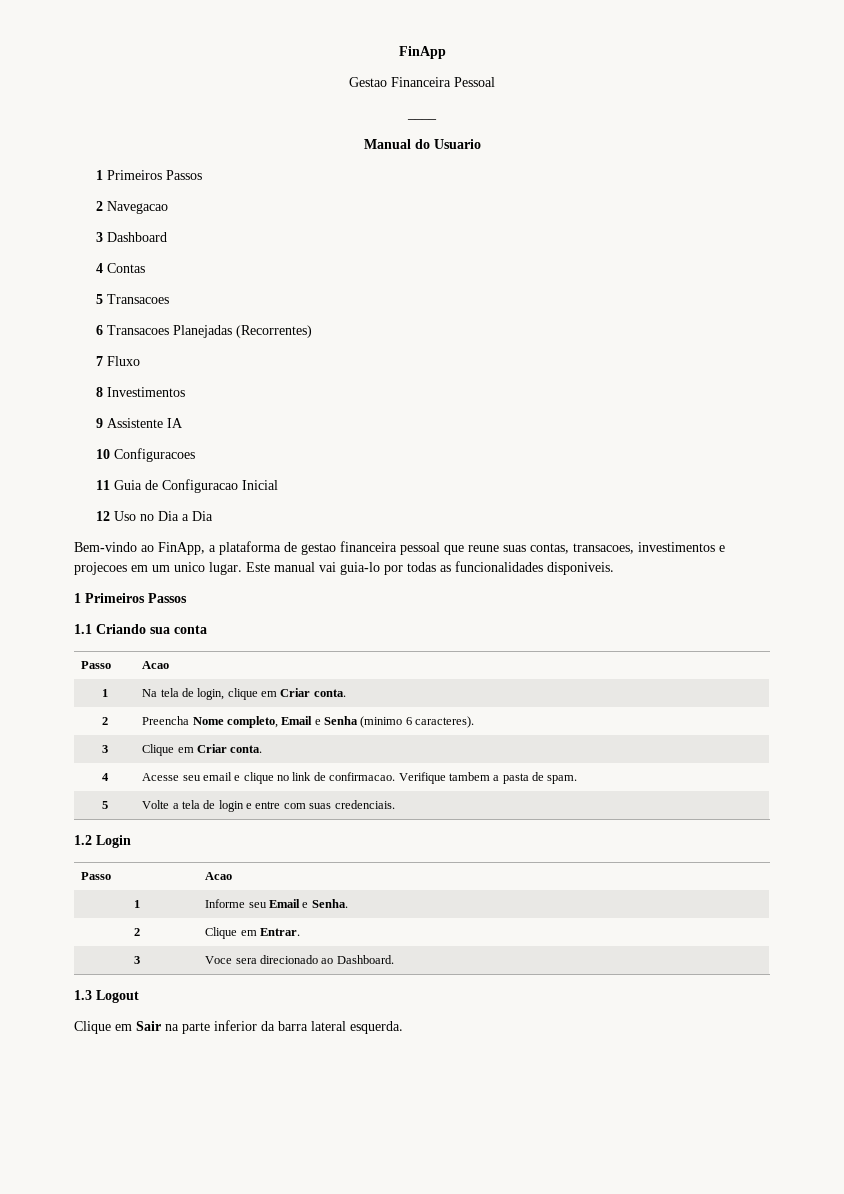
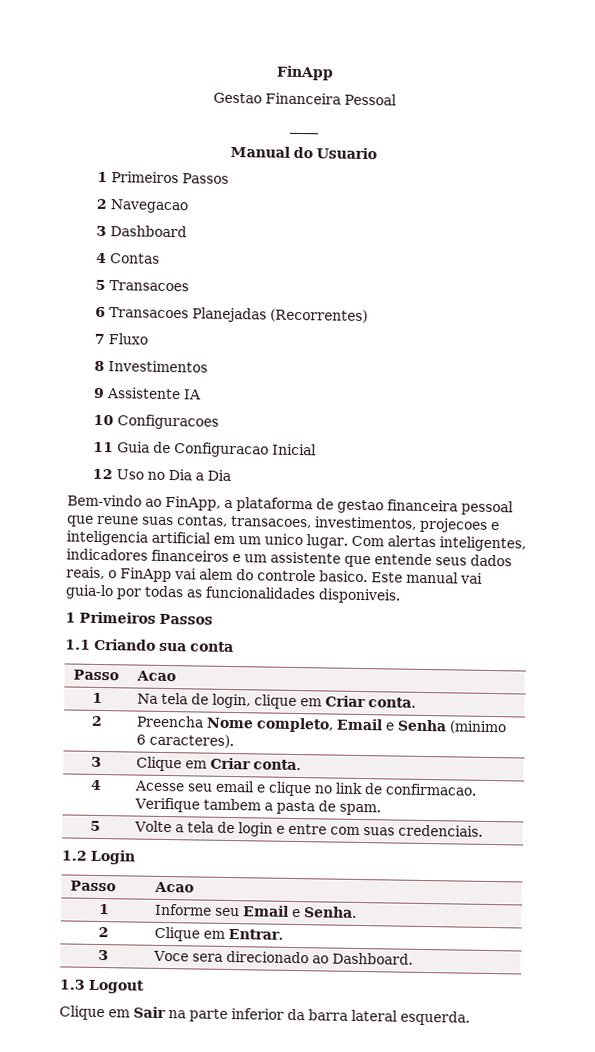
- Bem-vindo ao FinApp, a plataforma de gestao financeira pessoal que reune suas contas, transacoes, investimentos e projecoes em um unico lugar.
+ Bem-vindo ao FinApp, a plataforma de gestao financeira pessoal que reune suas contas, transacoes, investimentos, projecoes e inteligencia artificial em um unico lugar. Com alertas inteligentes, indicadores financeiros e um assistente que entende seus dados reais, o FinApp vai alem do controle basico.

